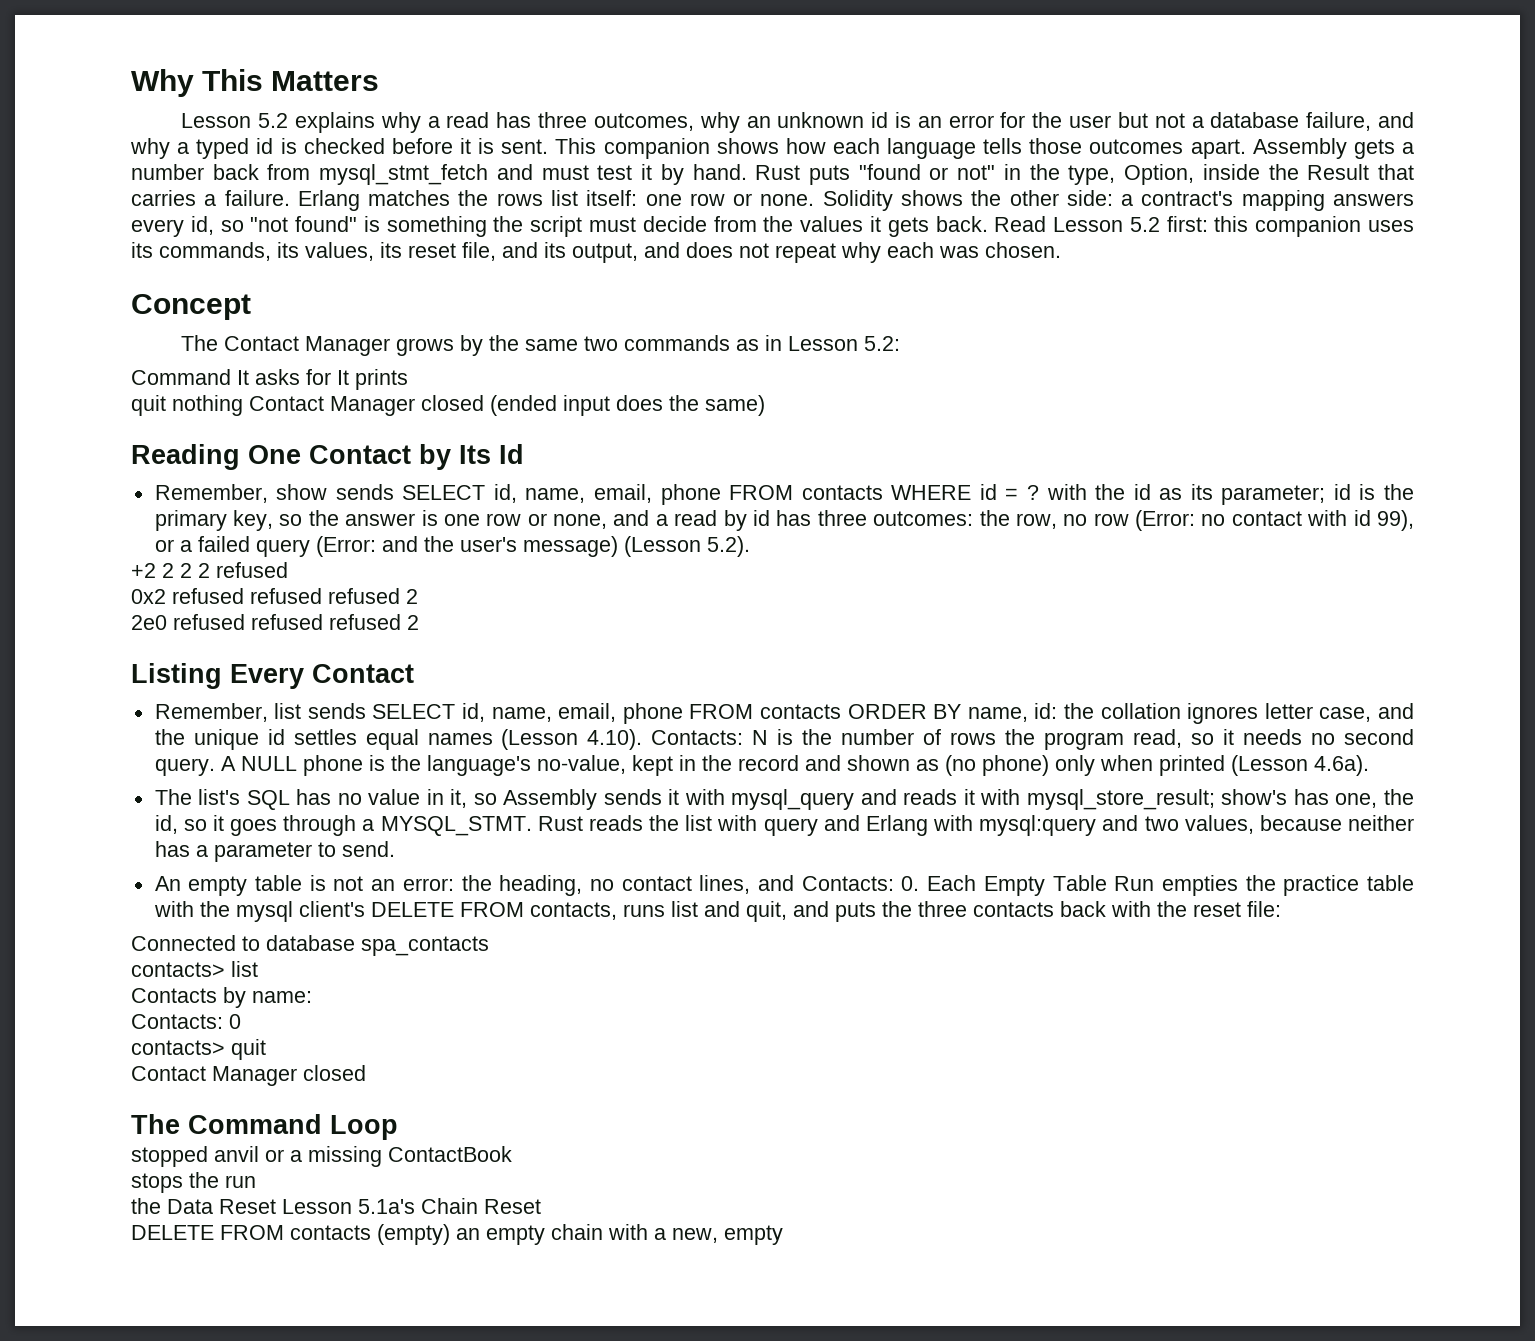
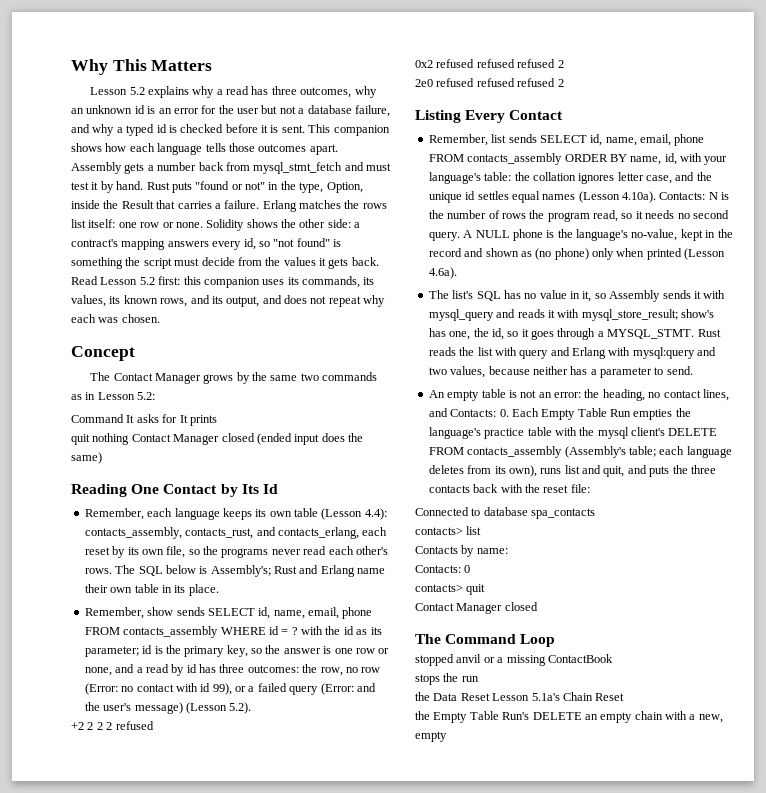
- Read Lesson 5.2 first: this companion uses its commands, its values, its reset file, and its output, and does not repeat why each was chosen.
+ Read Lesson 5.2 first: this companion uses its commands, its values, its known rows, and its output, and does not repeat why each was chosen.
+ Remember, each language keeps its own table (Lesson 4.4): contacts_assembly, contacts_rust, and contacts_erlang, each reset by its own file, so the programs never read each other's rows. The SQL below is Assembly's; Rust and Erlang name their own table in its place.
- Remember, show sends SELECT id, name, email, phone FROM contacts WHERE id = ? with the id as its parameter;
+ Remember, show sends SELECT id, name, email, phone FROM contacts_assembly WHERE id = ? with the id as its parameter;
- Remember, list sends SELECT id, name, email, phone FROM contacts ORDER BY name, id: the collation ignores letter case, and the unique id settles equal names (Lesson 4.10). Contacts: N is the number of rows the program read, so it needs no second query.
+ Remember, list sends SELECT id, name, email, phone FROM contacts_assembly ORDER BY name, id, with your language's table: the collation ignores letter case, and the unique id settles equal names (Lesson 4.10a). Contacts: N is the number of rows the program read, so it needs no second query.
- An empty table is not an error: the heading, no contact lines, and Contacts: 0. Each Empty Table Run empties the practice table with the mysql client's DELETE FROM contacts, runs list and quit, and puts the three contacts back with the reset file:
+ An empty table is not an error: the heading, no contact lines, and Contacts: 0. Each Empty Table Run empties the language's practice table with the mysql client's DELETE FROM contacts_assembly (Assembly's table; each language deletes from its own), runs list and quit, and puts the three contacts back with the reset file:
- DELETE FROM contacts (empty) an empty chain with a new, empty
+ the Empty Table Run's DELETE an empty chain with a new, empty

